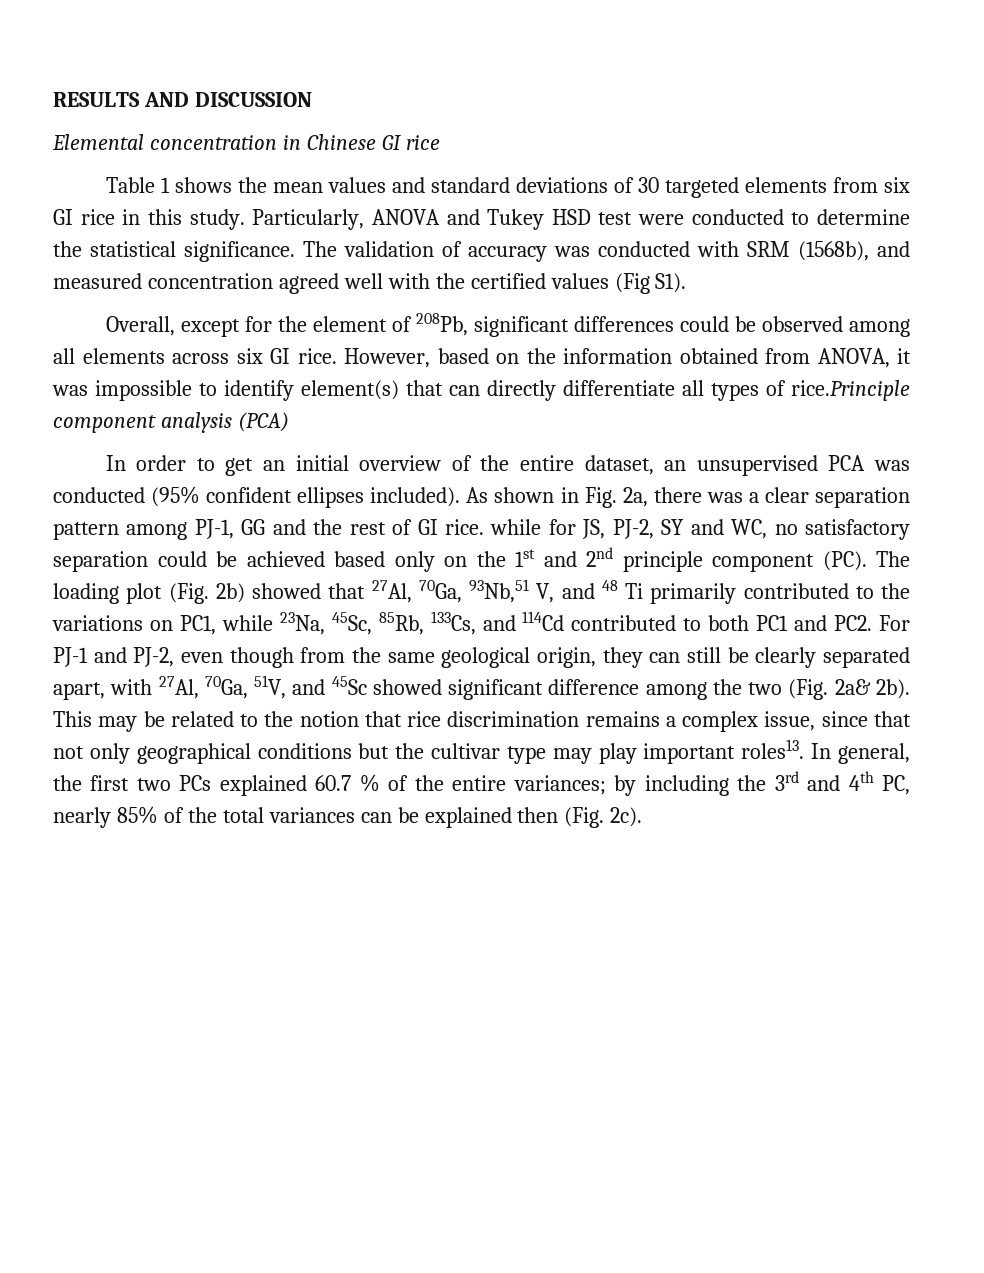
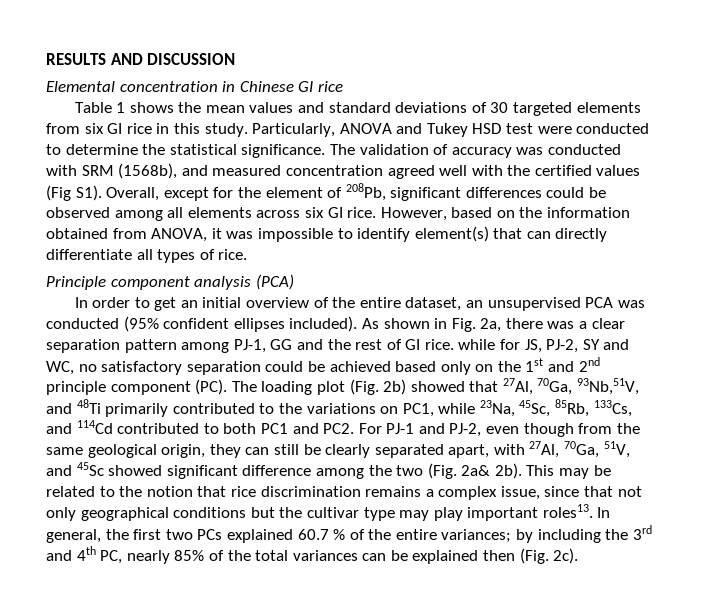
- The validation of accuracy was conducted with SRM (1568b), and measured concentration agreed well with the certified values (Fig S1).
- Overall, except for the element of 208Pb, significant differences could be observed among all elements across six GI rice.
+ The validation of accuracy was conducted with SRM (1568b), and measured concentration agreed well with the certified values (Fig S1). Overall, except for the element of 208Pb, significant differences could be observed among all elements across six GI rice.
- However, based on the information obtained from ANOVA, it was impossible to identify element(s) that can directly differentiate all types of rice.Principle component analysis (PCA)
+ However, based on the information obtained from ANOVA, it was impossible to identify element(s) that can directly differentiate all types of rice.
+ Principle component analysis (PCA)
- As shown in Fig. 2a, there was a clear separation pattern among PJ-1, GG and the rest of GI rice. while for JS, PJ-2, SY and WC, no satisfactory separation could be achieved based only on the 1st and 2nd principle component (PC). The loading plot (Fig. 2b) showed that 27Al, 70Ga, 93Nb,51 V, and 48 Ti primarily contributed to the variations on PC1, while 23Na, 45Sc, 85Rb, 133Cs, and 114Cd contributed to both PC1 and PC2. For PJ-1 and PJ-2, even though from the same geological origin, they can still be clearly separated apart, with 27Al, 70Ga, 51V, and 45Sc showed significant difference among the two (Fig. 2a& 2b).
+ As shown in Fig. 2a, there was a clear separation pattern among PJ-1, GG and the rest of GI rice. while for JS, PJ-2, SY and WC, no satisfactory separation could be achieved based only on the 1st and 2nd principle component (PC). The loading plot (Fig. 2b) showed that 27Al, 70Ga, 93Nb,51V, and 48Ti primarily contributed to the variations on PC1, while 23Na, 45Sc, 85Rb, 133Cs, and 114Cd contributed to both PC1 and PC2. For PJ-1 and PJ-2, even though from the same geological origin, they can still be clearly separated apart, with 27Al, 70Ga, 51V, and 45Sc showed significant difference among the two (Fig. 2a& 2b).

